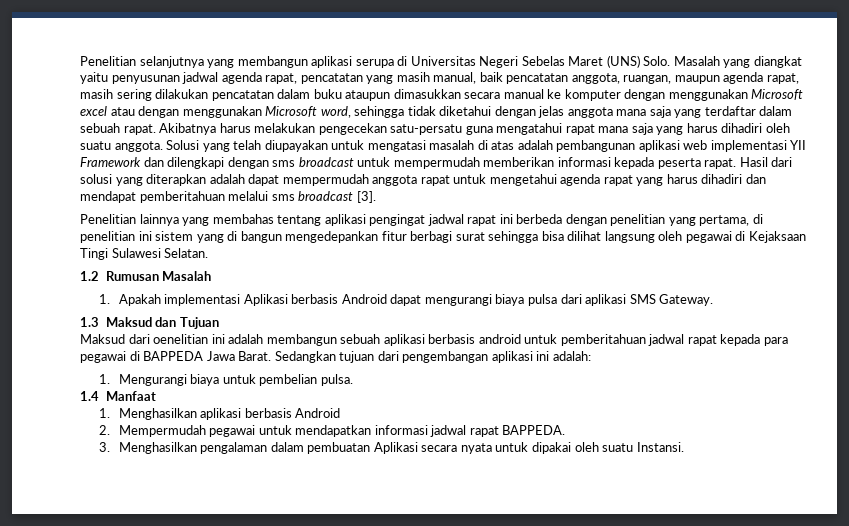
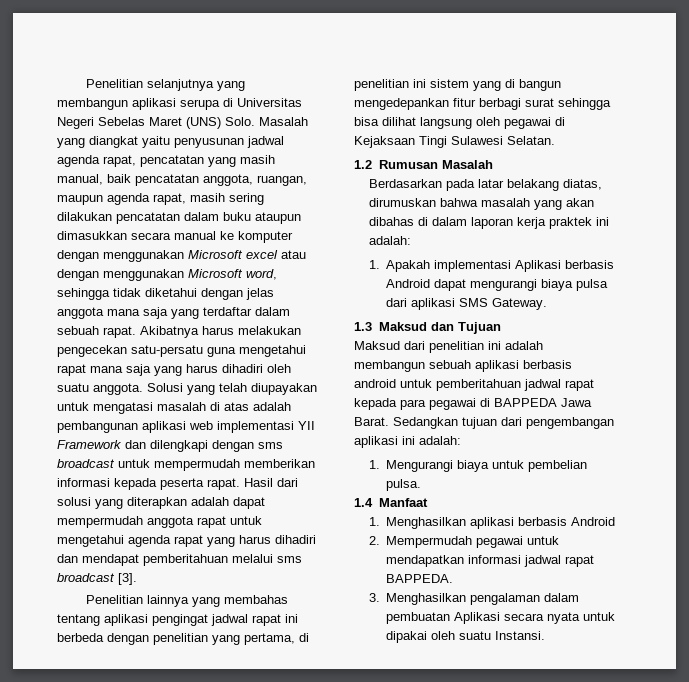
- Akibatnya harus melakukan pengecekan satu-persatu guna mengatahui rapat mana saja yang harus dihadiri oleh suatu anggota.
+ Akibatnya harus melakukan pengecekan satu-persatu guna mengetahui rapat mana saja yang harus dihadiri oleh suatu anggota.
+ Berdasarkan pada latar belakang diatas, dirumuskan bahwa masalah yang akan dibahas di dalam laporan kerja praktek ini adalah:
- Maksud dari oenelitian ini adalah membangun sebuah aplikasi berbasis android untuk pemberitahuan jadwal rapat kepada para pegawai di BAPPEDA Jawa Barat.
+ Maksud dari penelitian ini adalah membangun sebuah aplikasi berbasis android untuk pemberitahuan jadwal rapat kepada para pegawai di BAPPEDA Jawa Barat.

